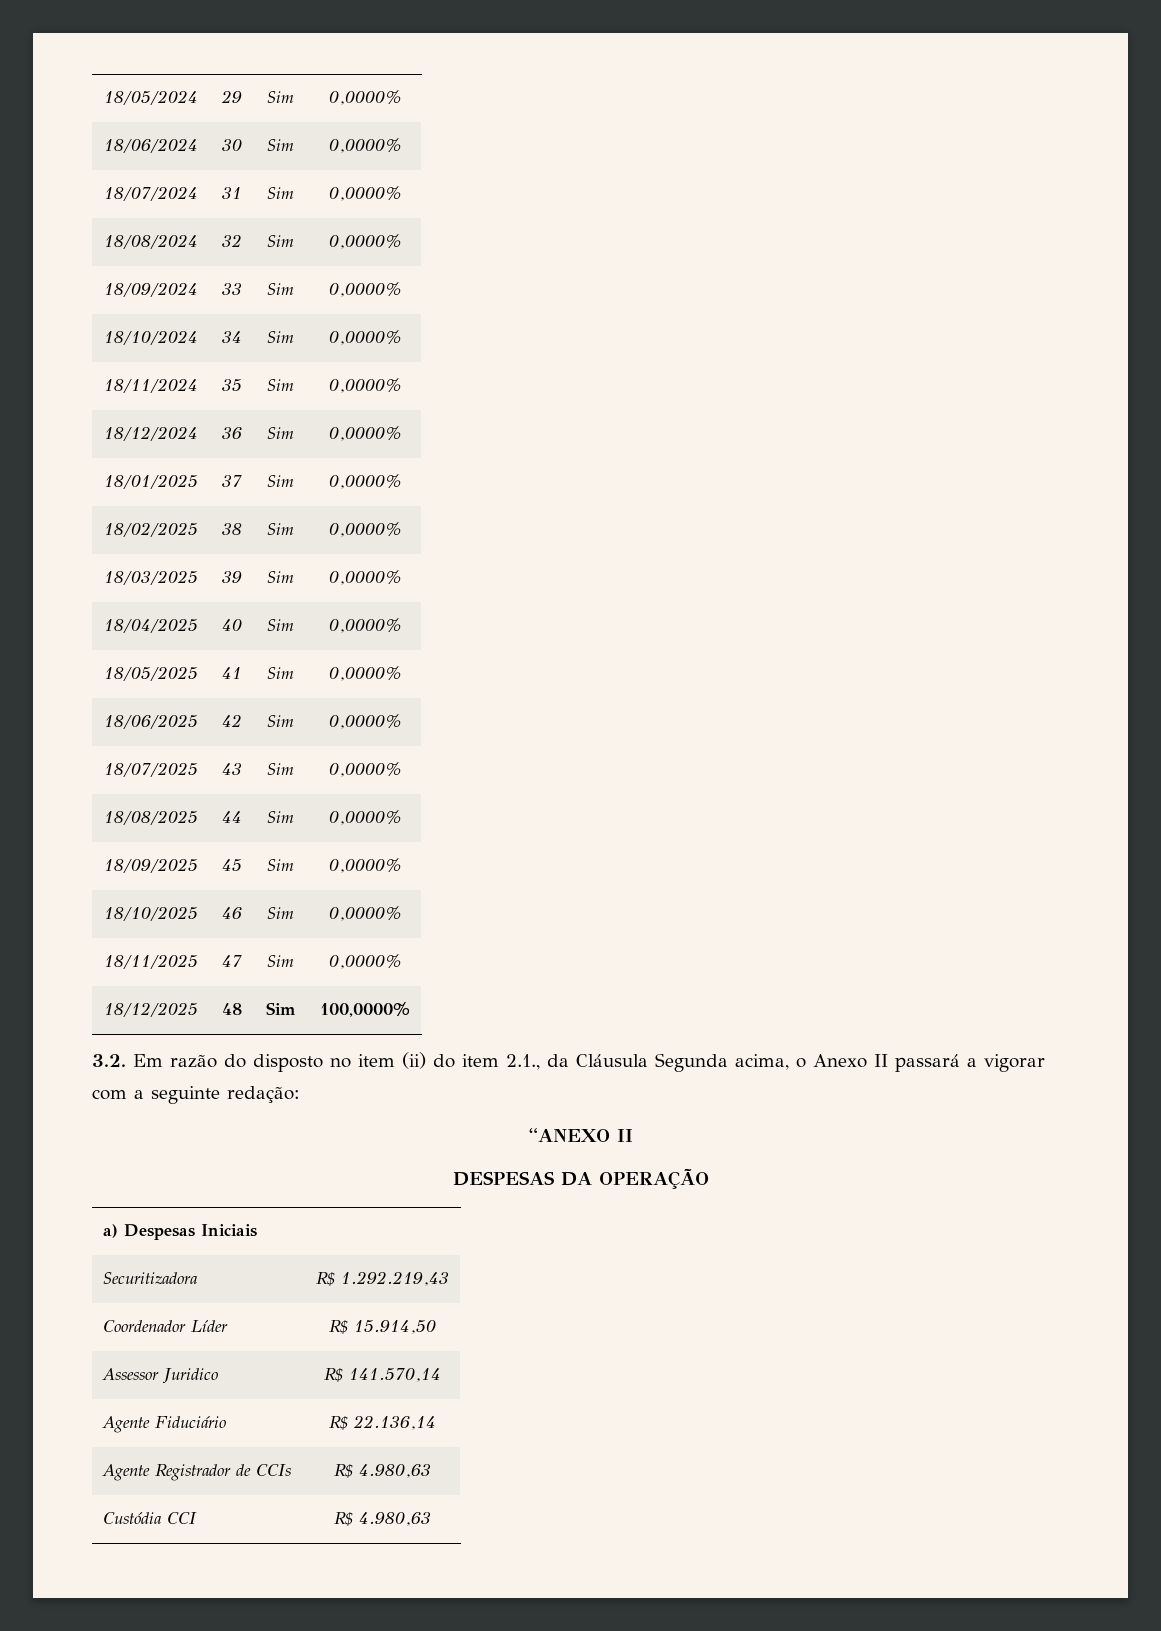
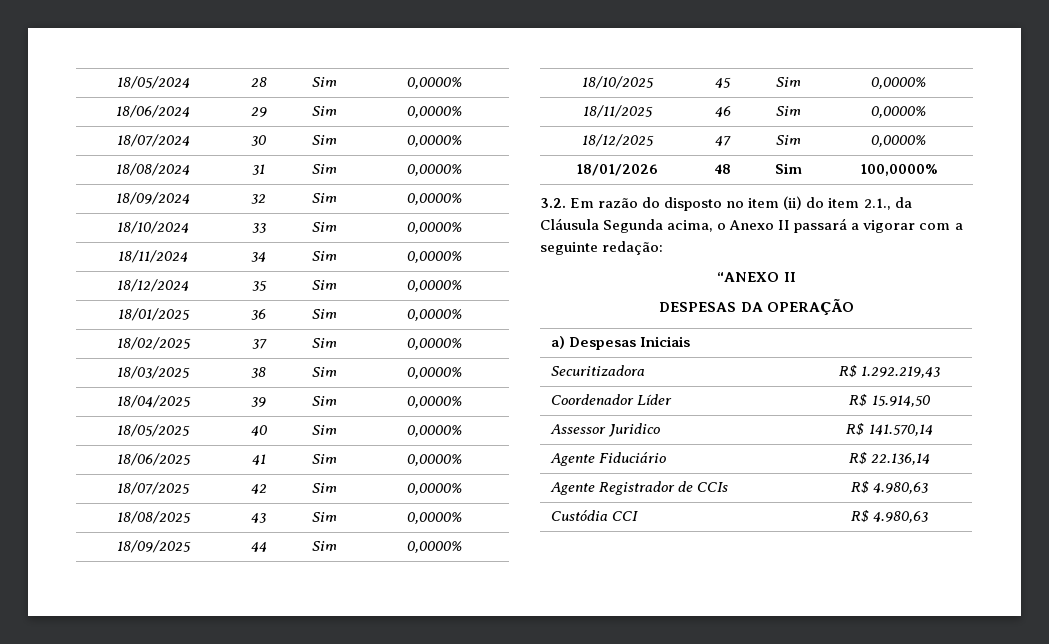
- 18/05/2024 | 29 | Sim | 0,0000%
+ 18/05/2024 | 28 | Sim | 0,0000%
+ 18/06/2024 | 29 | Sim | 0,0000%
- 18/06/2024 | 30 | Sim | 0,0000%
+ 18/07/2024 | 30 | Sim | 0,0000%
- 18/07/2024 | 31 | Sim | 0,0000%
+ 18/08/2024 | 31 | Sim | 0,0000%
- 18/08/2024 | 32 | Sim | 0,0000%
+ 18/09/2024 | 32 | Sim | 0,0000%
- 18/09/2024 | 33 | Sim | 0,0000%
+ 18/10/2024 | 33 | Sim | 0,0000%
- 18/10/2024 | 34 | Sim | 0,0000%
+ 18/11/2024 | 34 | Sim | 0,0000%
- 18/11/2024 | 35 | Sim | 0,0000%
+ 18/12/2024 | 35 | Sim | 0,0000%
- 18/12/2024 | 36 | Sim | 0,0000%
+ 18/01/2025 | 36 | Sim | 0,0000%
- 18/01/2025 | 37 | Sim | 0,0000%
+ 18/02/2025 | 37 | Sim | 0,0000%
- 18/02/2025 | 38 | Sim | 0,0000%
+ 18/03/2025 | 38 | Sim | 0,0000%
- 18/03/2025 | 39 | Sim | 0,0000%
+ 18/04/2025 | 39 | Sim | 0,0000%
- 18/04/2025 | 40 | Sim | 0,0000%
+ 18/05/2025 | 40 | Sim | 0,0000%
- 18/05/2025 | 41 | Sim | 0,0000%
+ 18/06/2025 | 41 | Sim | 0,0000%
- 18/06/2025 | 42 | Sim | 0,0000%
+ 18/07/2025 | 42 | Sim | 0,0000%
- 18/07/2025 | 43 | Sim | 0,0000%
+ 18/08/2025 | 43 | Sim | 0,0000%
- 18/08/2025 | 44 | Sim | 0,0000%
+ 18/09/2025 | 44 | Sim | 0,0000%
- 18/09/2025 | 45 | Sim | 0,0000%
+ 18/10/2025 | 45 | Sim | 0,0000%
- 18/10/2025 | 46 | Sim | 0,0000%
+ 18/11/2025 | 46 | Sim | 0,0000%
- 18/11/2025 | 47 | Sim | 0,0000%
+ 18/12/2025 | 47 | Sim | 0,0000%
- 18/12/2025 | 48 | Sim | 100,0000%
+ 18/01/2026 | 48 | Sim | 100,0000%

